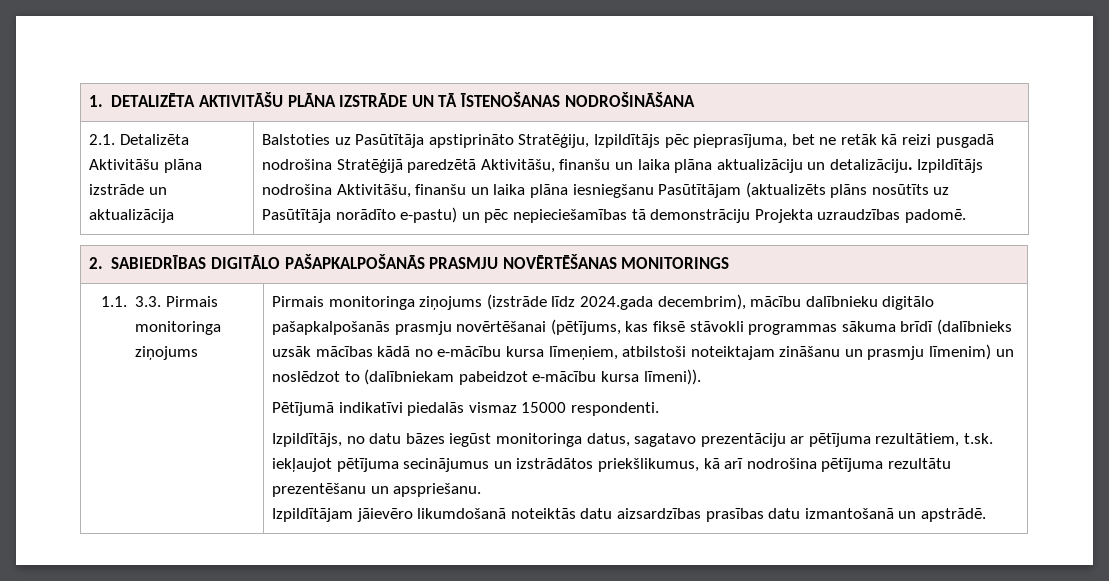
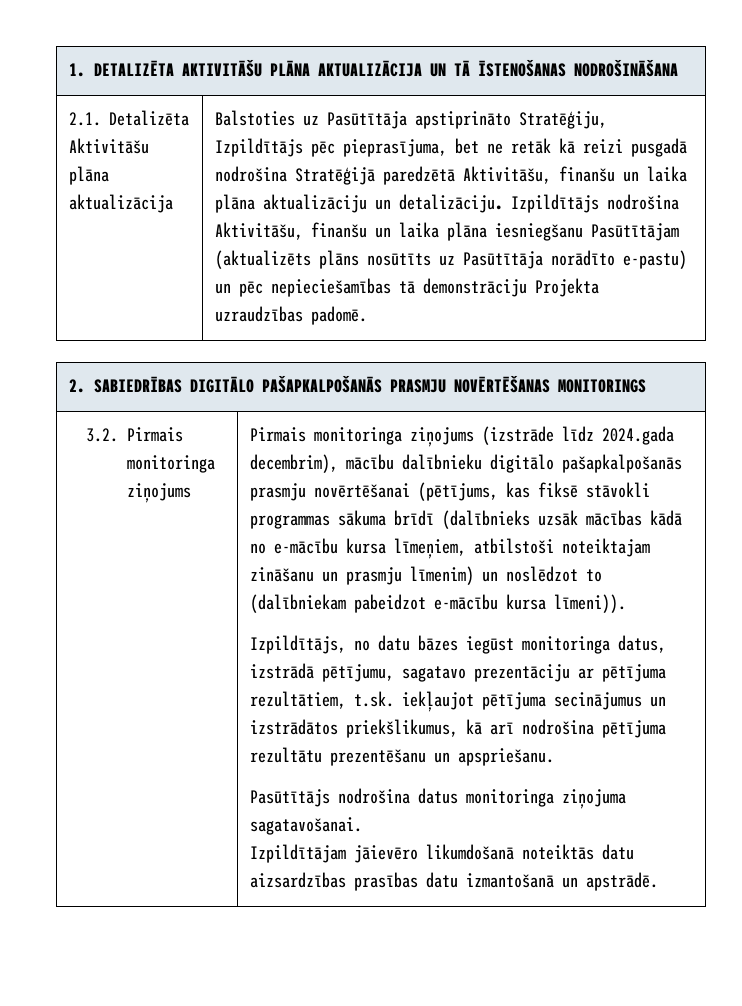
- 1. DETALIZĒTA AKTIVITĀŠU PLĀNA IZSTRĀDE UN TĀ ĪSTENOŠANAS NODROŠINĀŠANA
+ 1. DETALIZĒTA AKTIVITĀŠU PLĀNA AKTUALIZĀCIJA UN TĀ ĪSTENOŠANAS NODROŠINĀŠANA
- 2.1. Detalizēta Aktivitāšu plāna izstrāde un aktualizācija
+ 2.1. Detalizēta Aktivitāšu plāna aktualizācija
- 1.1. 3.3. Pirmais monitoringa ziņojums
+ 3.2. Pirmais monitoringa ziņojums
- Pētījumā indikatīvi piedalās vismaz 15000 respondenti.
- Izpildītājs, no datu bāzes iegūst monitoringa datus, sagatavo prezentāciju ar pētījuma rezultātiem, t.sk. iekļaujot pētījuma secinājumus un izstrādātos priekšlikumus, kā arī nodrošina pētījuma rezultātu prezentēšanu un apspriešanu.
+ Izpildītājs, no datu bāzes iegūst monitoringa datus, izstrādā pētījumu, sagatavo prezentāciju ar pētījuma rezultātiem, t.sk. iekļaujot pētījuma secinājumus un izstrādātos priekšlikumus, kā arī nodrošina pētījuma rezultātu prezentēšanu un apspriešanu.
+ Pasūtītājs nodrošina datus monitoringa ziņojuma sagatavošanai.

